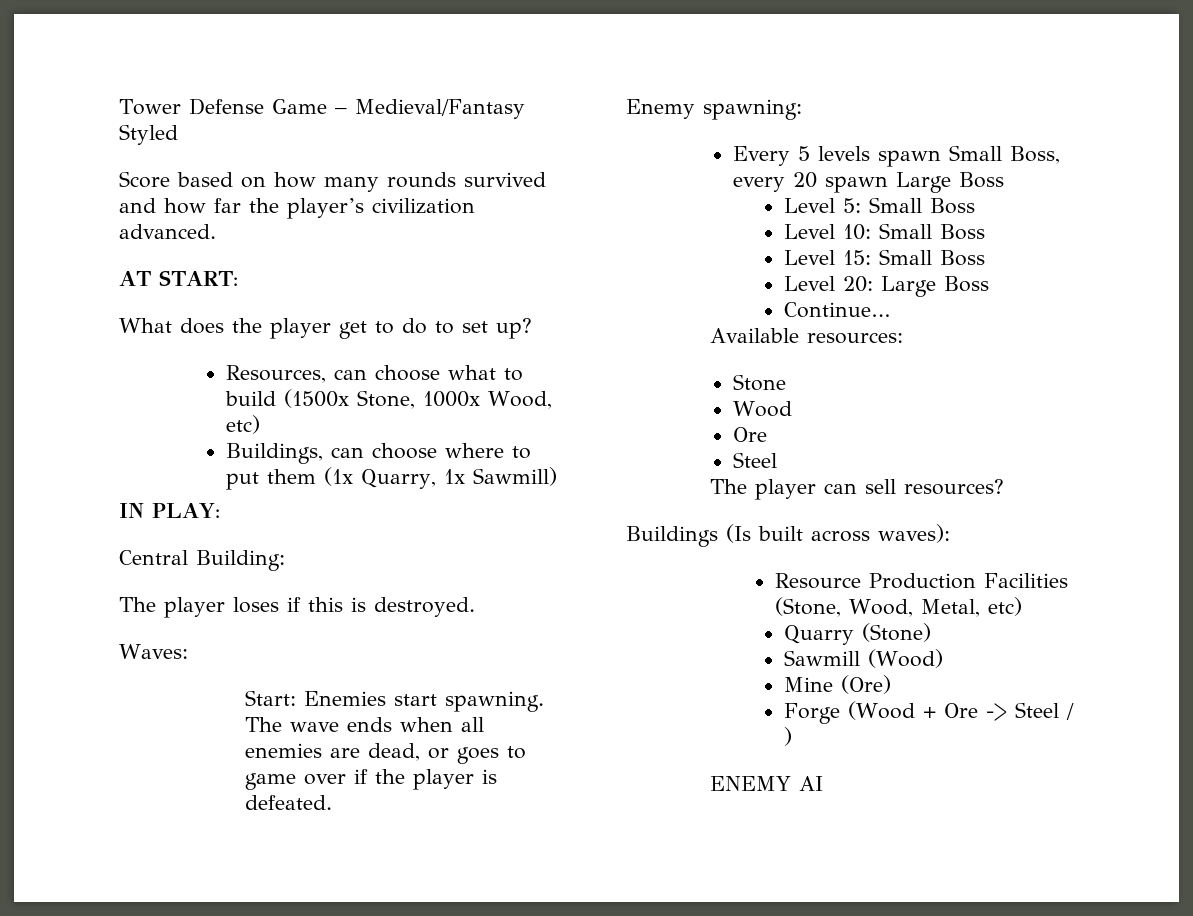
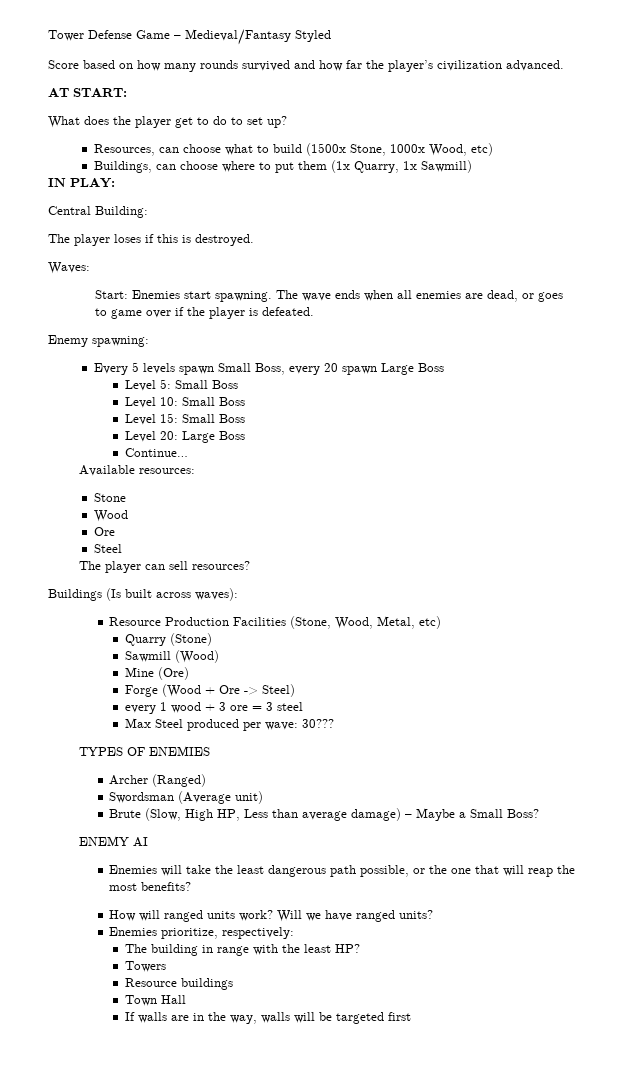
- Forge (Wood + Ore -> Steel / )
+ Forge (Wood + Ore -> Steel)
+ every 1 wood + 3 ore = 3 steel
+ Max Steel produced per wave: 30???
+ TYPES OF ENEMIES
+ Archer (Ranged)
+ Swordsman (Average unit)
+ Brute (Slow, High HP, Less than average damage) – Maybe a Small Boss?
  ENEMY AI
+ Enemies will take the least dangerous path possible, or the one that will reap the most benefits?
+ How will ranged units work? Will we have ranged units?
+ Enemies prioritize, respectively:
+ The building in range with the least HP?
+ Towers
+ Resource buildings
+ Town Hall
+ If walls are in the way, walls will be targeted first

